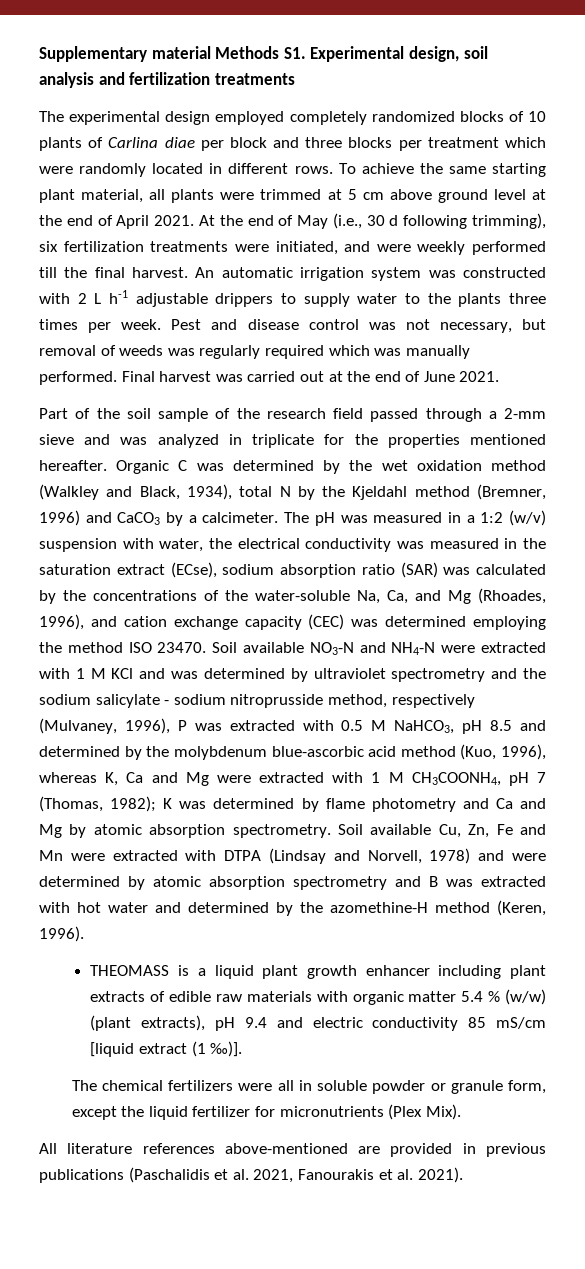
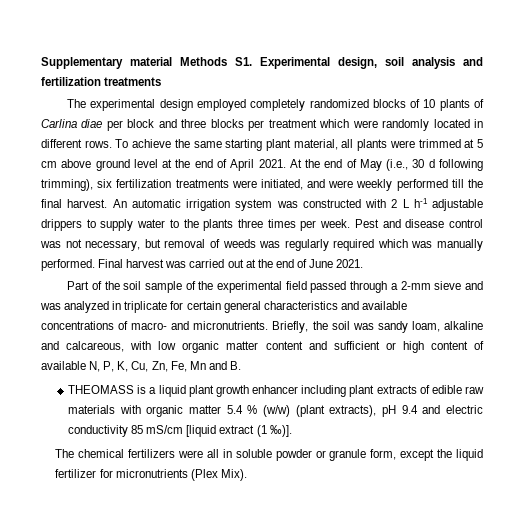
- Part of the soil sample of the research field passed through a 2-mm sieve and was analyzed in triplicate for the properties mentioned hereafter. Organic C was determined by the wet oxidation method (Walkley and Black, 1934), total N by the Kjeldahl method (Bremner, 1996) and CaCO3 by a calcimeter. The pH was measured in a 1:2 (w/v) suspension with water, the electrical conductivity was measured in the saturation extract (ECse), sodium absorption ratio (SAR) was calculated by the concentrations of the water-soluble Na, Ca, and Mg (Rhoades, 1996), and cation exchange capacity (CEC) was determined employing the method ISO 23470. Soil available NO3-N and NH4-N were extracted with 1 M KCl and was determined by ultraviolet spectrometry and the sodium salicylate - sodium nitroprusside method, respectively (Mulvaney, 1996), P was extracted with 0.5 M NaHCO3, pH 8.5 and determined by the molybdenum blue-ascorbic acid method (Kuo, 1996), whereas K, Ca and Mg were extracted with 1 M CH3COONH4, pH 7 (Thomas, 1982); K was determined by flame photometry and Ca and Mg by atomic absorption spectrometry. Soil available Cu, Zn, Fe and Mn were extracted with DTPA (Lindsay and Norvell, 1978) and were determined by atomic absorption spectrometry and B was extracted with hot water and determined by the azomethine-H method (Keren, 1996).
+ Part of the soil sample of the experimental field passed through a 2-mm sieve and was analyzed in triplicate for certain general characteristics and available concentrations of macro- and micronutrients. Briefly, the soil was sandy loam, alkaline and calcareous, with low organic matter content and sufficient or high content of available N, P, K, Cu, Zn, Fe, Mn and B.
- All literature references above-mentioned are provided in previous publications (Paschalidis et al. 2021, Fanourakis et al. 2021).

